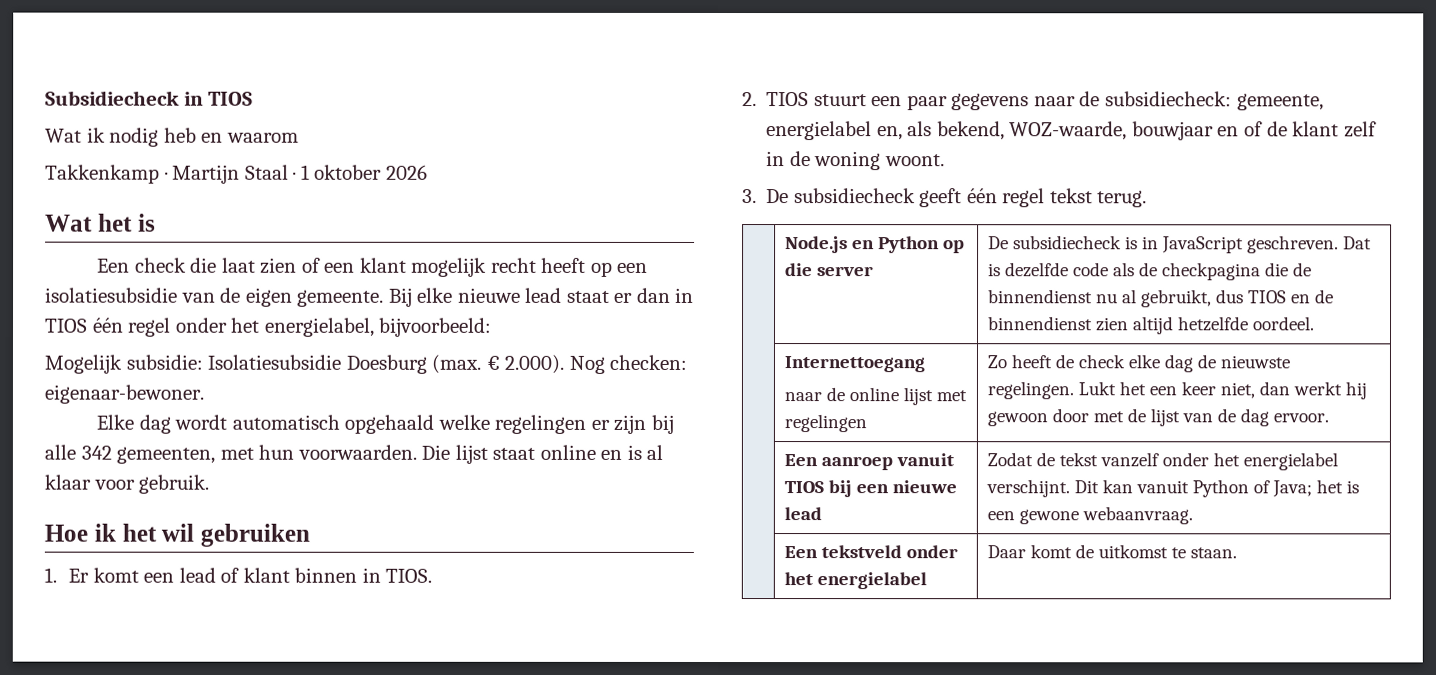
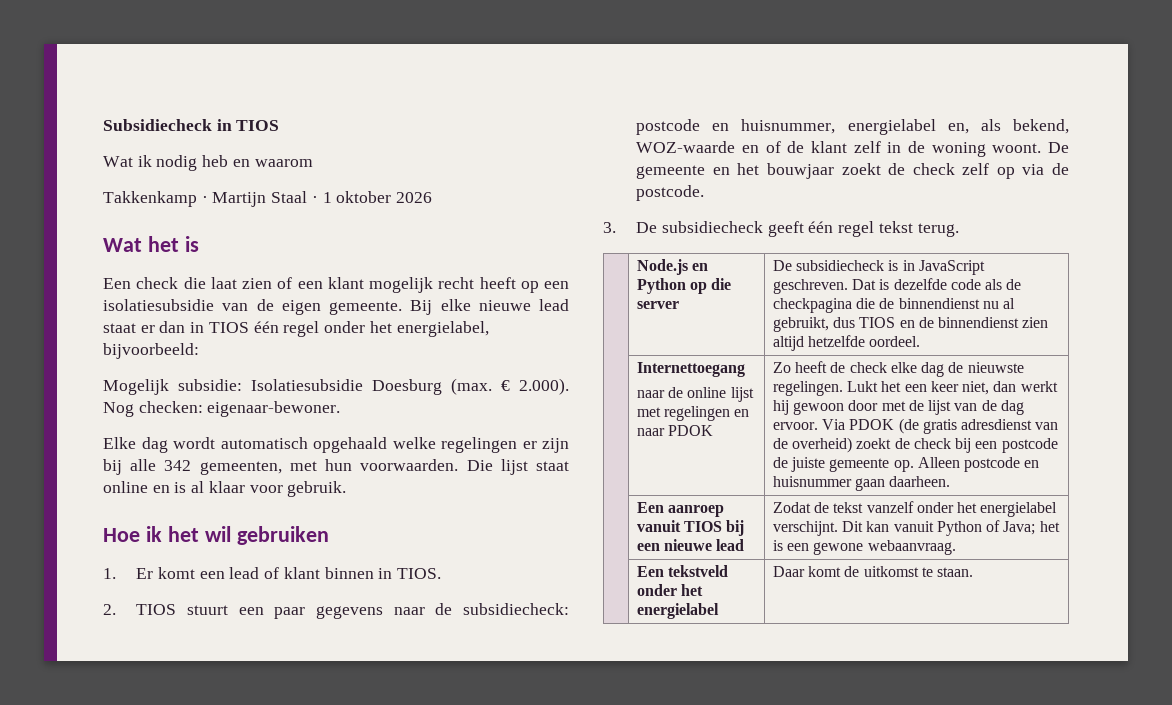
- 2. TIOS stuurt een paar gegevens naar de subsidiecheck: gemeente, energielabel en, als bekend, WOZ-waarde, bouwjaar en of de klant zelf in de woning woont.
+ 2. TIOS stuurt een paar gegevens naar de subsidiecheck: postcode en huisnummer, energielabel en, als bekend, WOZ-waarde en of de klant zelf in de woning woont. De gemeente en het bouwjaar zoekt de check zelf op via de postcode.
- naar de online lijst met regelingen
+ naar de online lijst met regelingen en naar PDOK
+ Via PDOK (de gratis adresdienst van de overheid) zoekt de check bij een postcode de juiste gemeente op. Alleen postcode en huisnummer gaan daarheen.

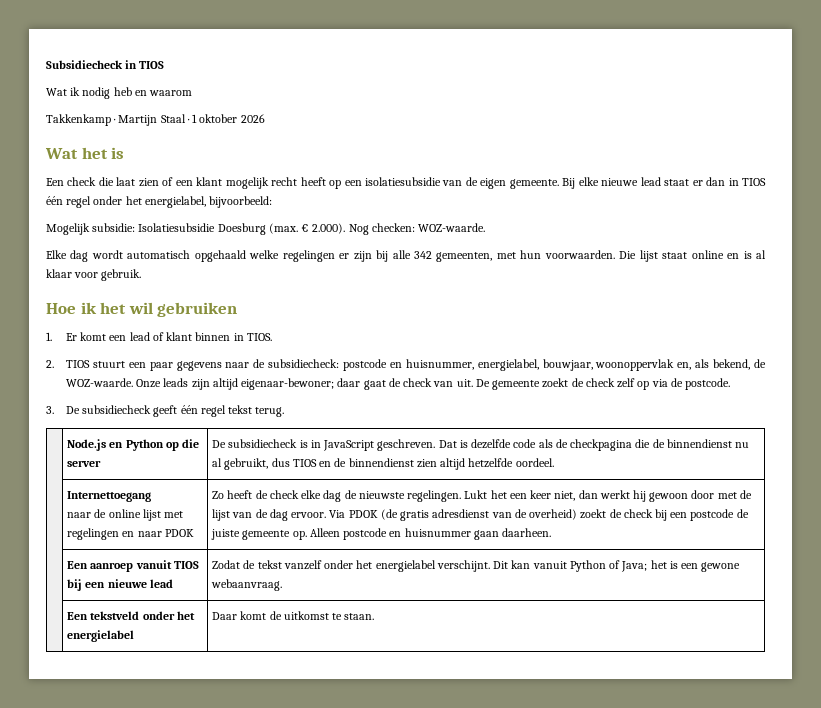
- Mogelijk subsidie: Isolatiesubsidie Doesburg (max. € 2.000). Nog checken: eigenaar-bewoner.
+ Mogelijk subsidie: Isolatiesubsidie Doesburg (max. € 2.000). Nog checken: WOZ-waarde.
- 2. TIOS stuurt een paar gegevens naar de subsidiecheck: postcode en huisnummer, energielabel en, als bekend, WOZ-waarde en of de klant zelf in de woning woont. De gemeente en het bouwjaar zoekt de check zelf op via de postcode.
+ 2. TIOS stuurt een paar gegevens naar de subsidiecheck: postcode en huisnummer, energielabel, bouwjaar, woonoppervlak en, als bekend, de WOZ-waarde. Onze leads zijn altijd eigenaar-bewoner; daar gaat de check van uit. De gemeente zoekt de check zelf op via de postcode.

